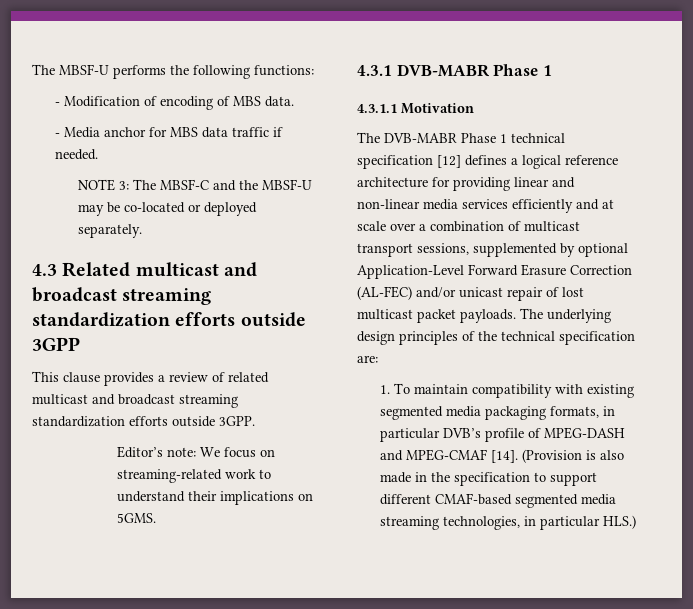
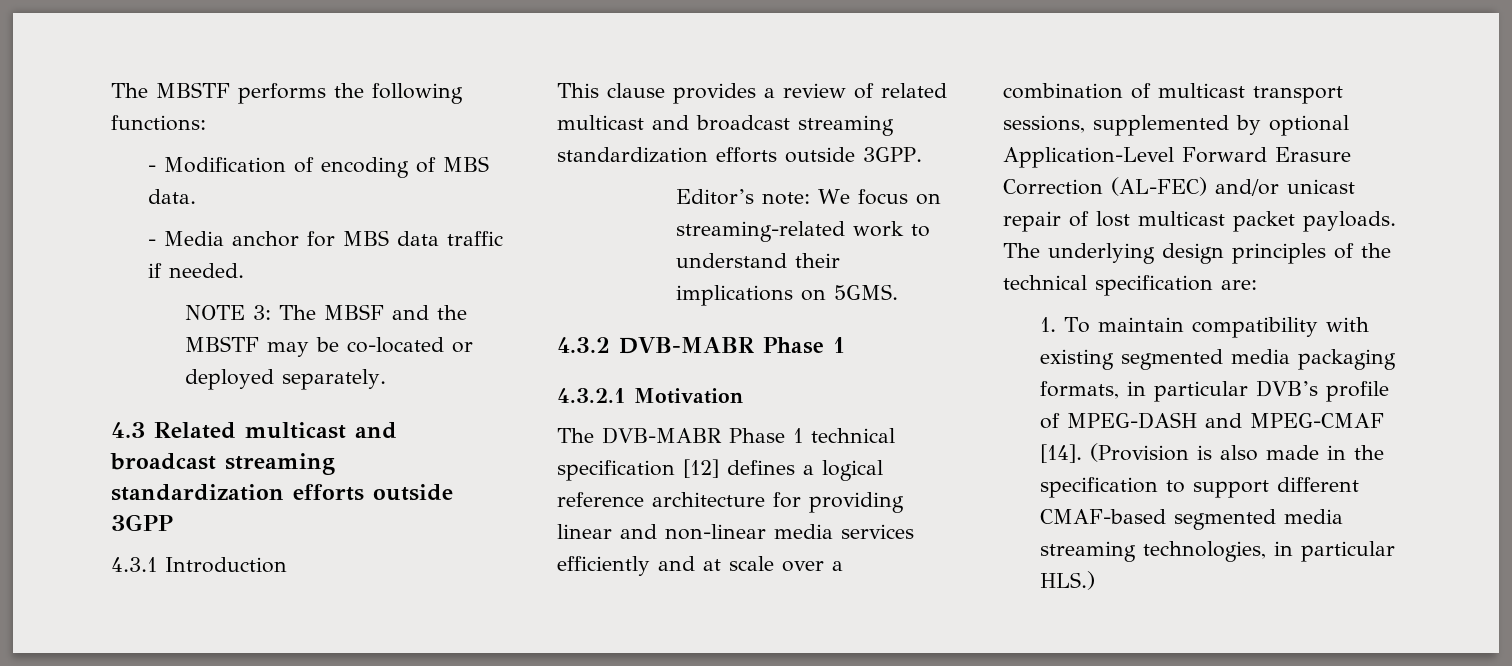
- The MBSF-U performs the following functions:
+ The MBSTF performs the following functions:
- NOTE 3: The MBSF-C and the MBSF-U may be co-located or deployed separately.
+ NOTE 3: The MBSF and the MBSTF may be co-located or deployed separately.
+ 4.3.1 Introduction
- 4.3.1 DVB-MABR Phase 1
+ 4.3.2 DVB-MABR Phase 1
- 4.3.1.1 Motivation
+ 4.3.2.1 Motivation

